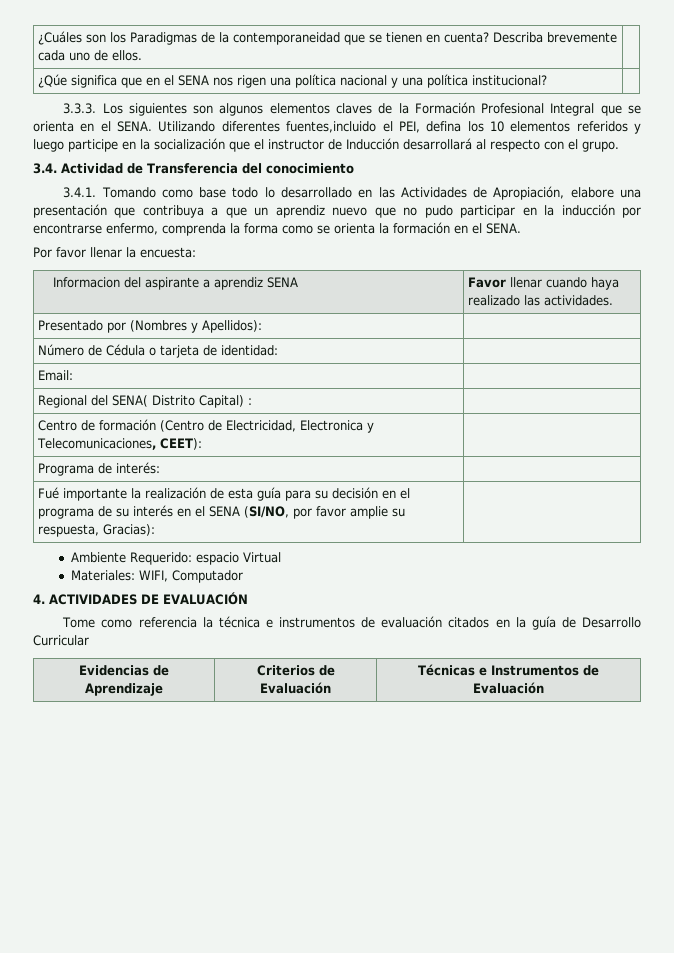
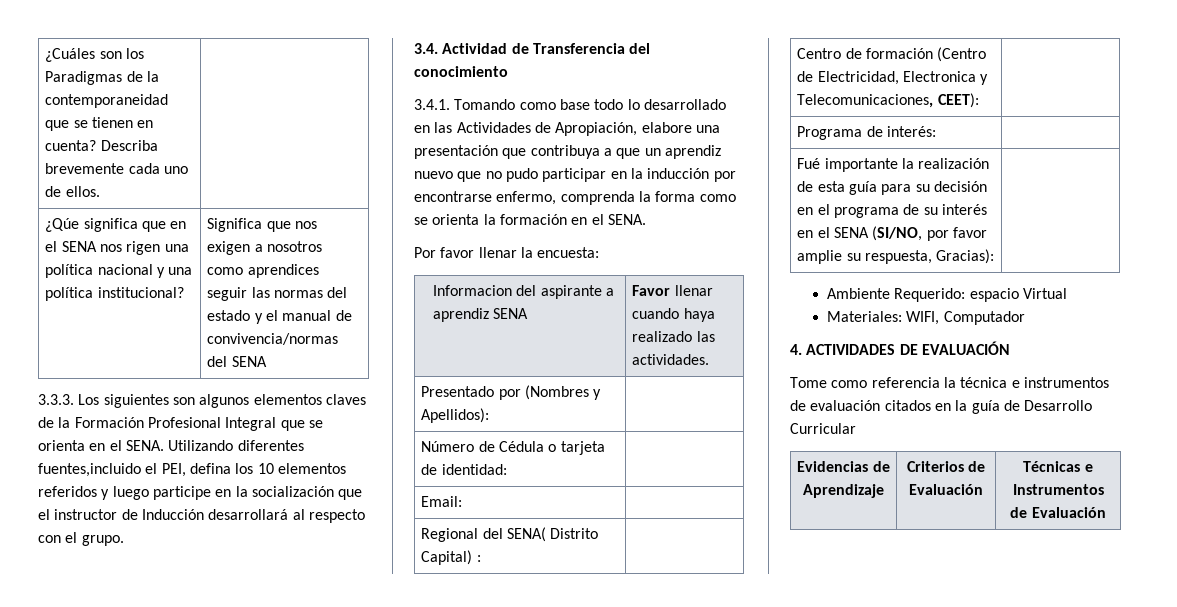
- ¿Qúe significa que en el SENA nos rigen una política nacional y una política institucional? |
+ ¿Qúe significa que en el SENA nos rigen una política nacional y una política institucional? | Significa que nos exigen a nosotros como aprendices seguir las normas del estado y el manual de convivencia/normas del SENA

